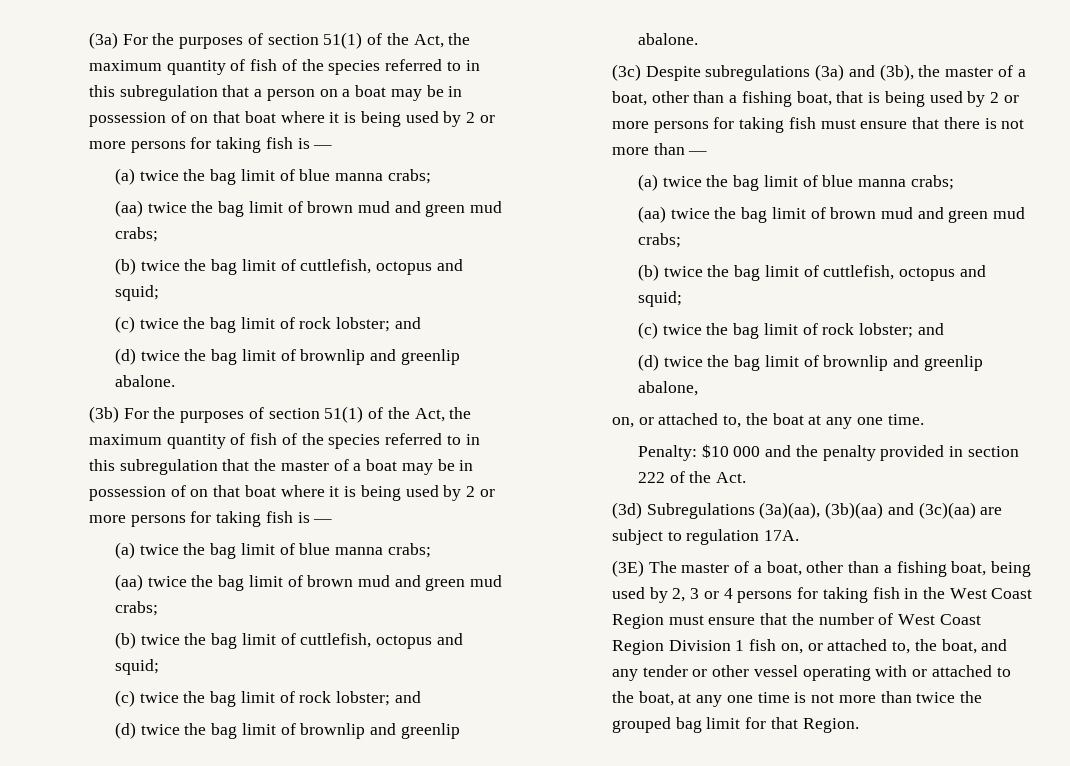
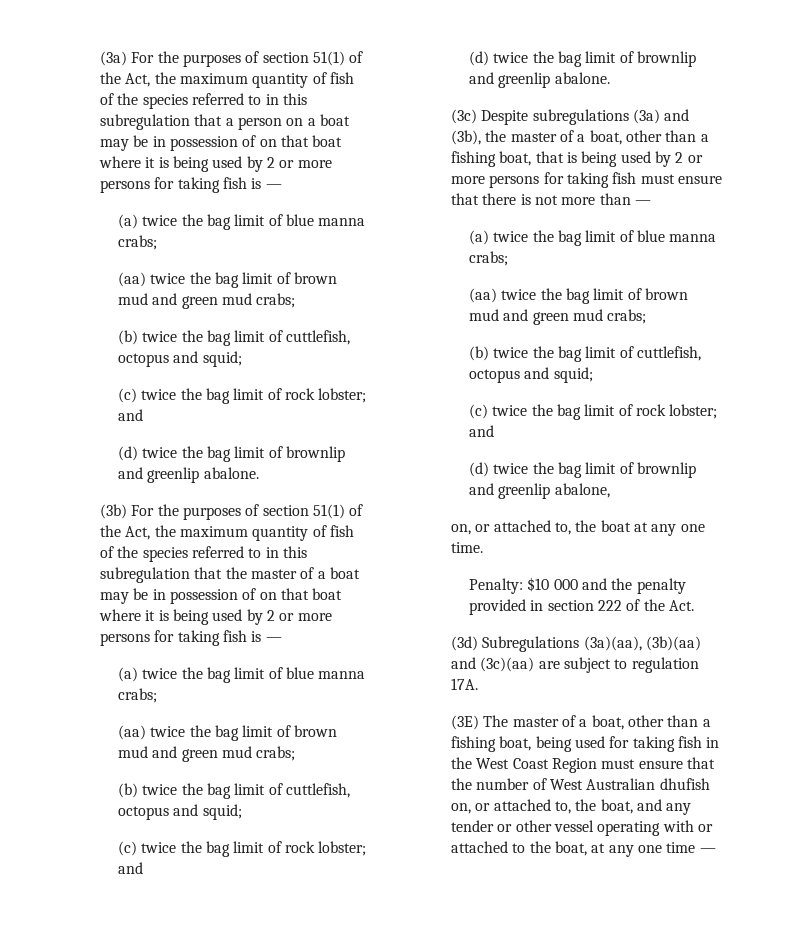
- (3E) The master of a boat, other than a fishing boat, being used by 2, 3 or 4 persons for taking fish in the West Coast Region must ensure that the number of West Coast Region Division 1 fish on, or attached to, the boat, and any tender or other vessel operating with or attached to the boat, at any one time is not more than twice the grouped bag limit for that Region.
+ (3E) The master of a boat, other than a fishing boat, being used for taking fish in the West Coast Region must ensure that the number of West Australian dhufish on, or attached to, the boat, and any tender or other vessel operating with or attached to the boat, at any one time —

